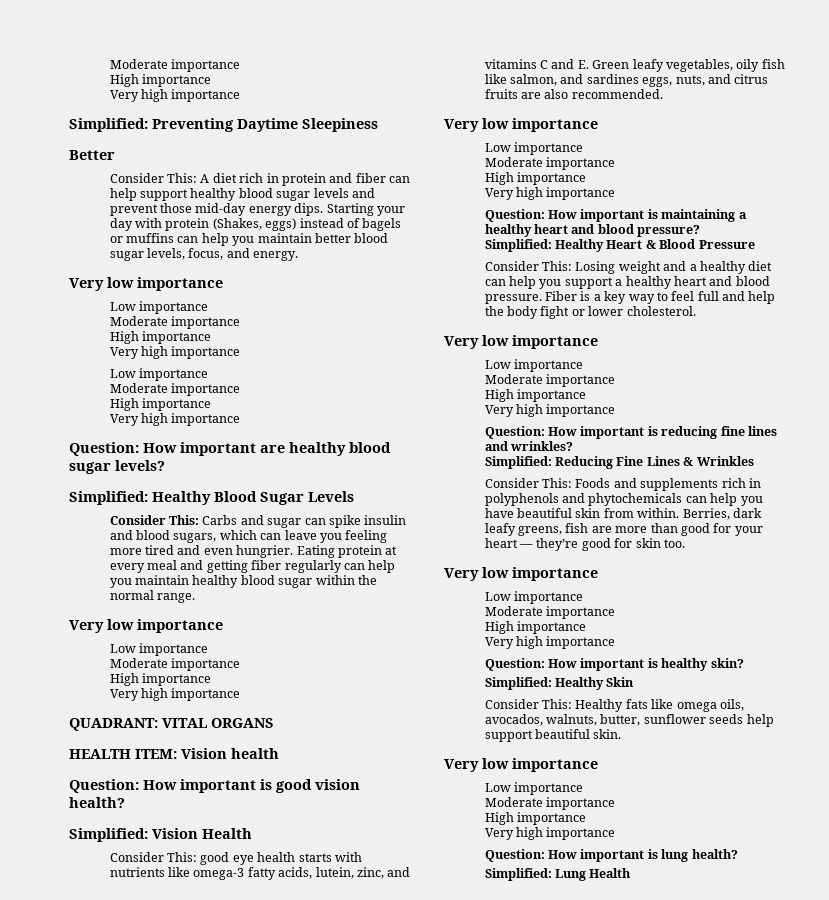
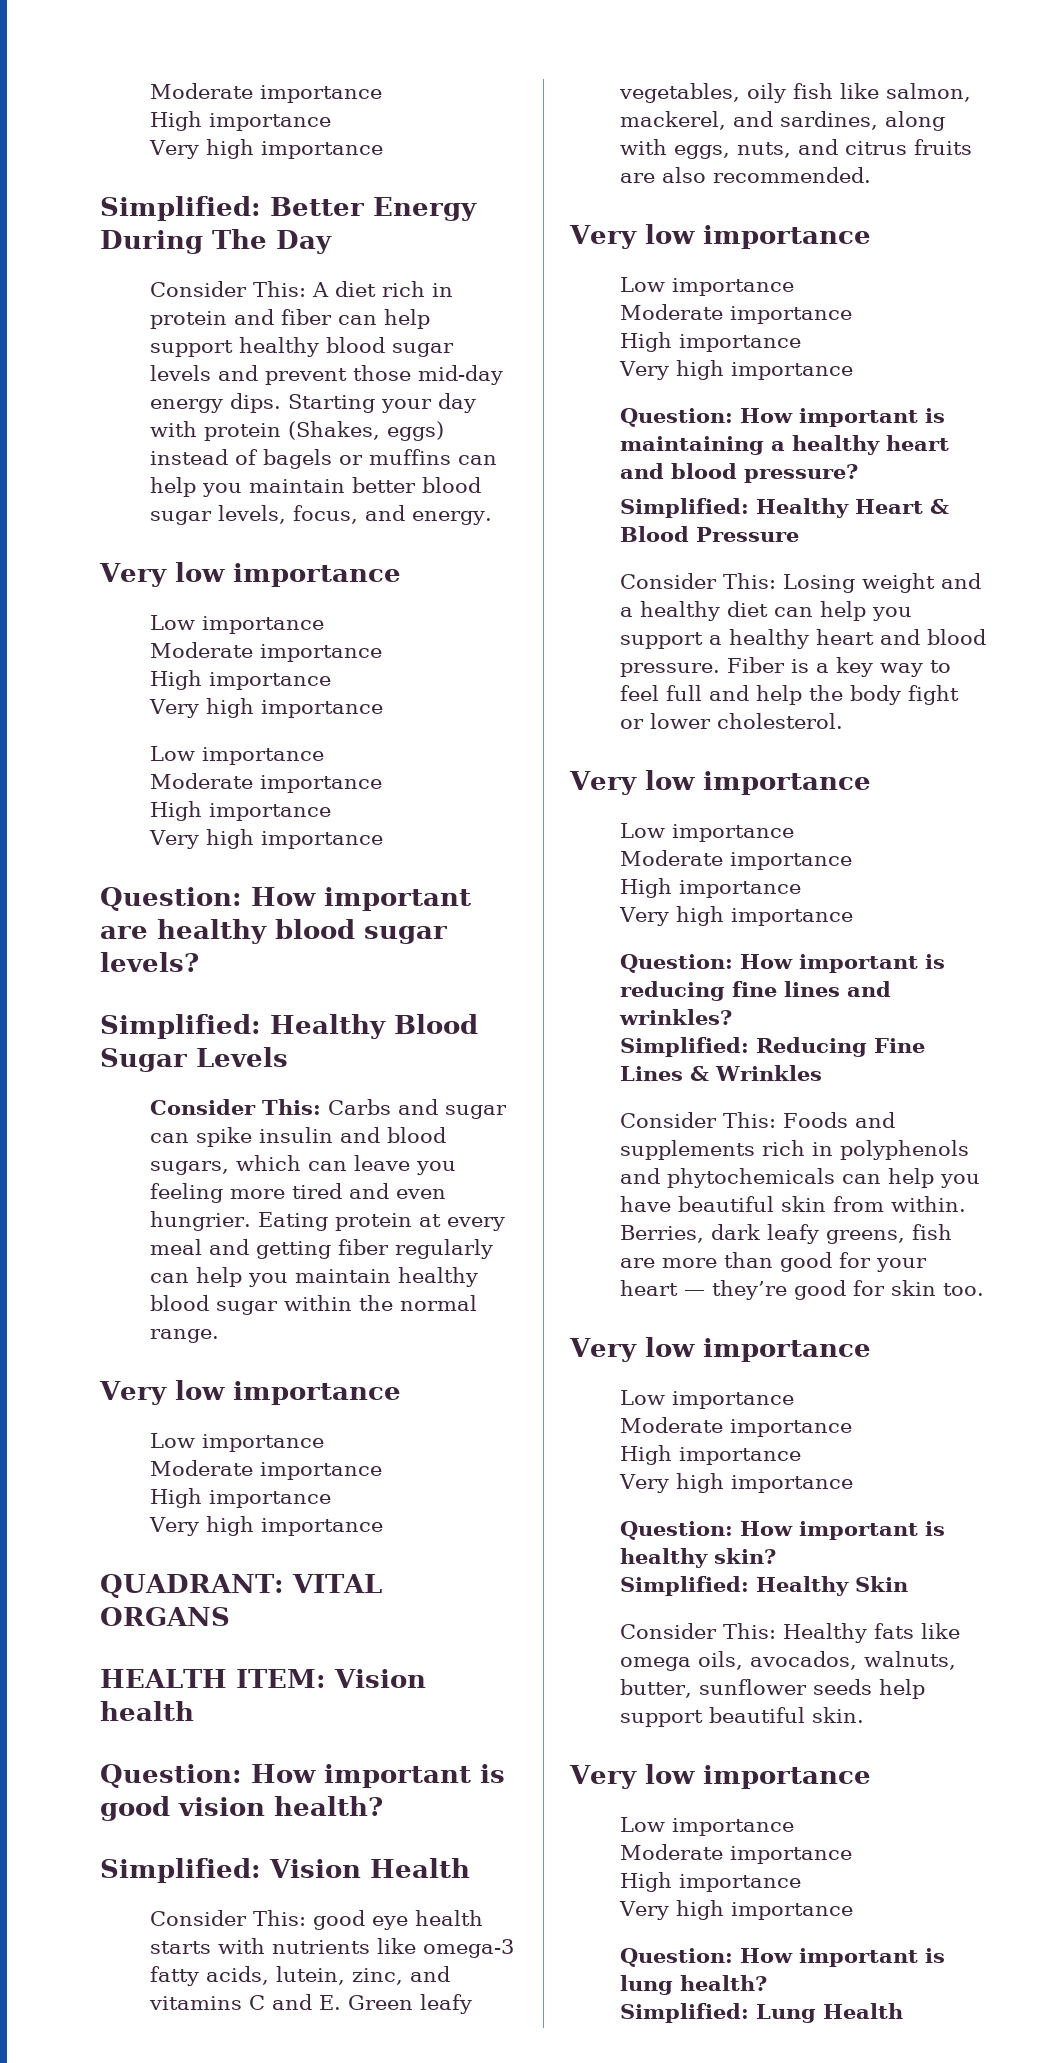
- Simplified: Preventing Daytime Sleepiness
- Better
+ Simplified: Better Energy During The Day
- Consider This: good eye health starts with nutrients like omega-3 fatty acids, lutein, zinc, and vitamins C and E. Green leafy vegetables, oily fish like salmon, and sardines eggs, nuts, and citrus fruits are also recommended.
+ Consider This: good eye health starts with nutrients like omega-3 fatty acids, lutein, zinc, and vitamins C and E. Green leafy vegetables, oily fish like salmon, mackerel, and sardines, along with eggs, nuts, and citrus fruits are also recommended.

